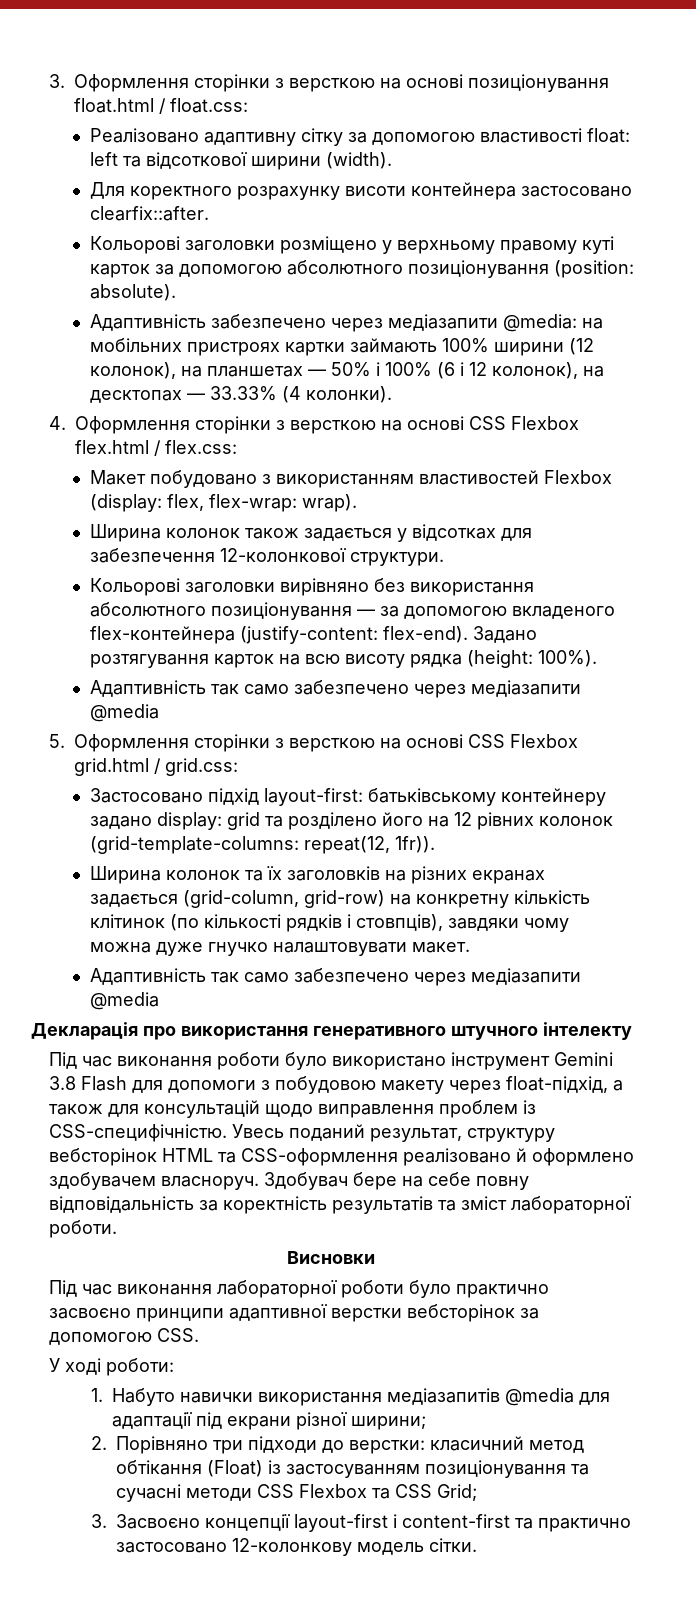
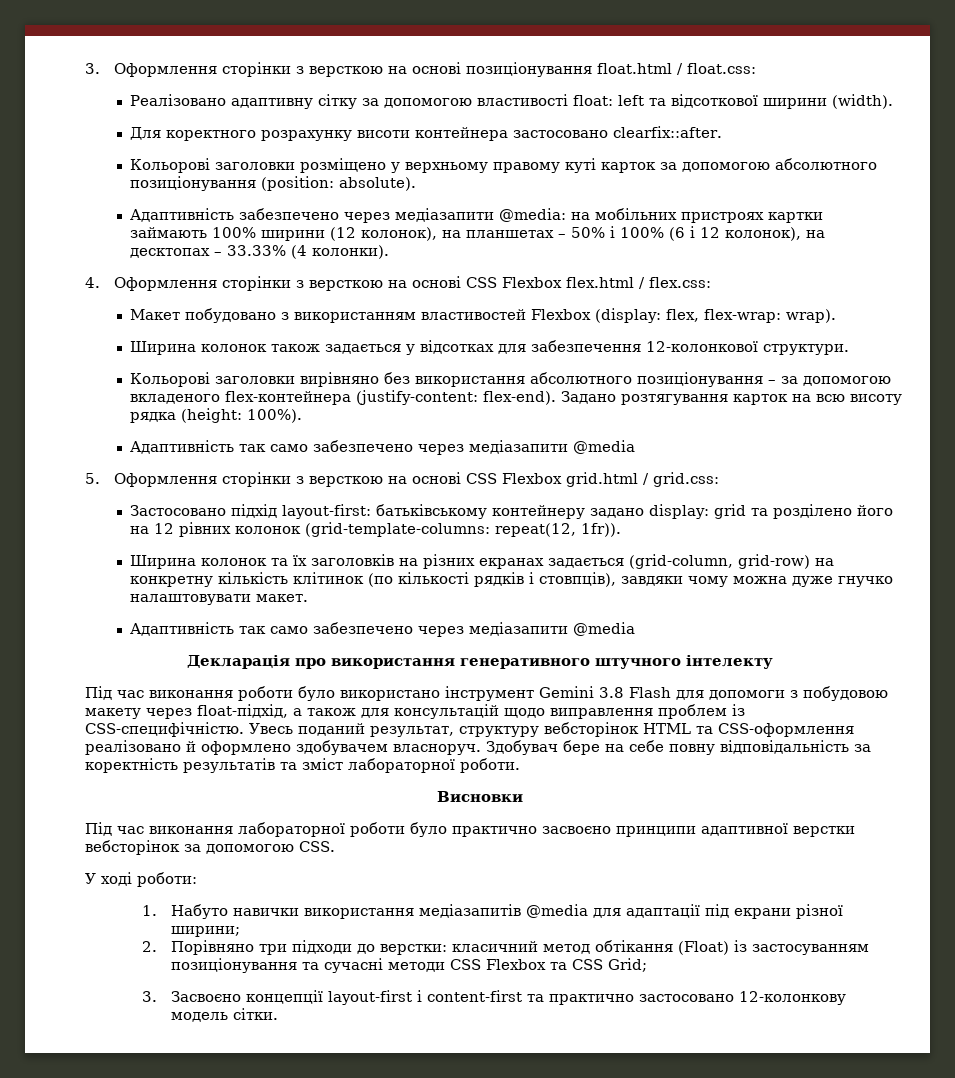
- Адаптивність забезпечено через медіазапити @media: на мобільних пристроях картки займають 100% ширини (12 колонок), на планшетах — 50% і 100% (6 і 12 колонок), на десктопах — 33.33% (4 колонки).
+ Адаптивність забезпечено через медіазапити @media: на мобільних пристроях картки займають 100% ширини (12 колонок), на планшетах – 50% і 100% (6 і 12 колонок), на десктопах – 33.33% (4 колонки).
- Кольорові заголовки вирівняно без використання абсолютного позиціонування — за допомогою вкладеного flex-контейнера (justify-content: flex-end).
+ Кольорові заголовки вирівняно без використання абсолютного позиціонування – за допомогою вкладеного flex-контейнера (justify-content: flex-end).

